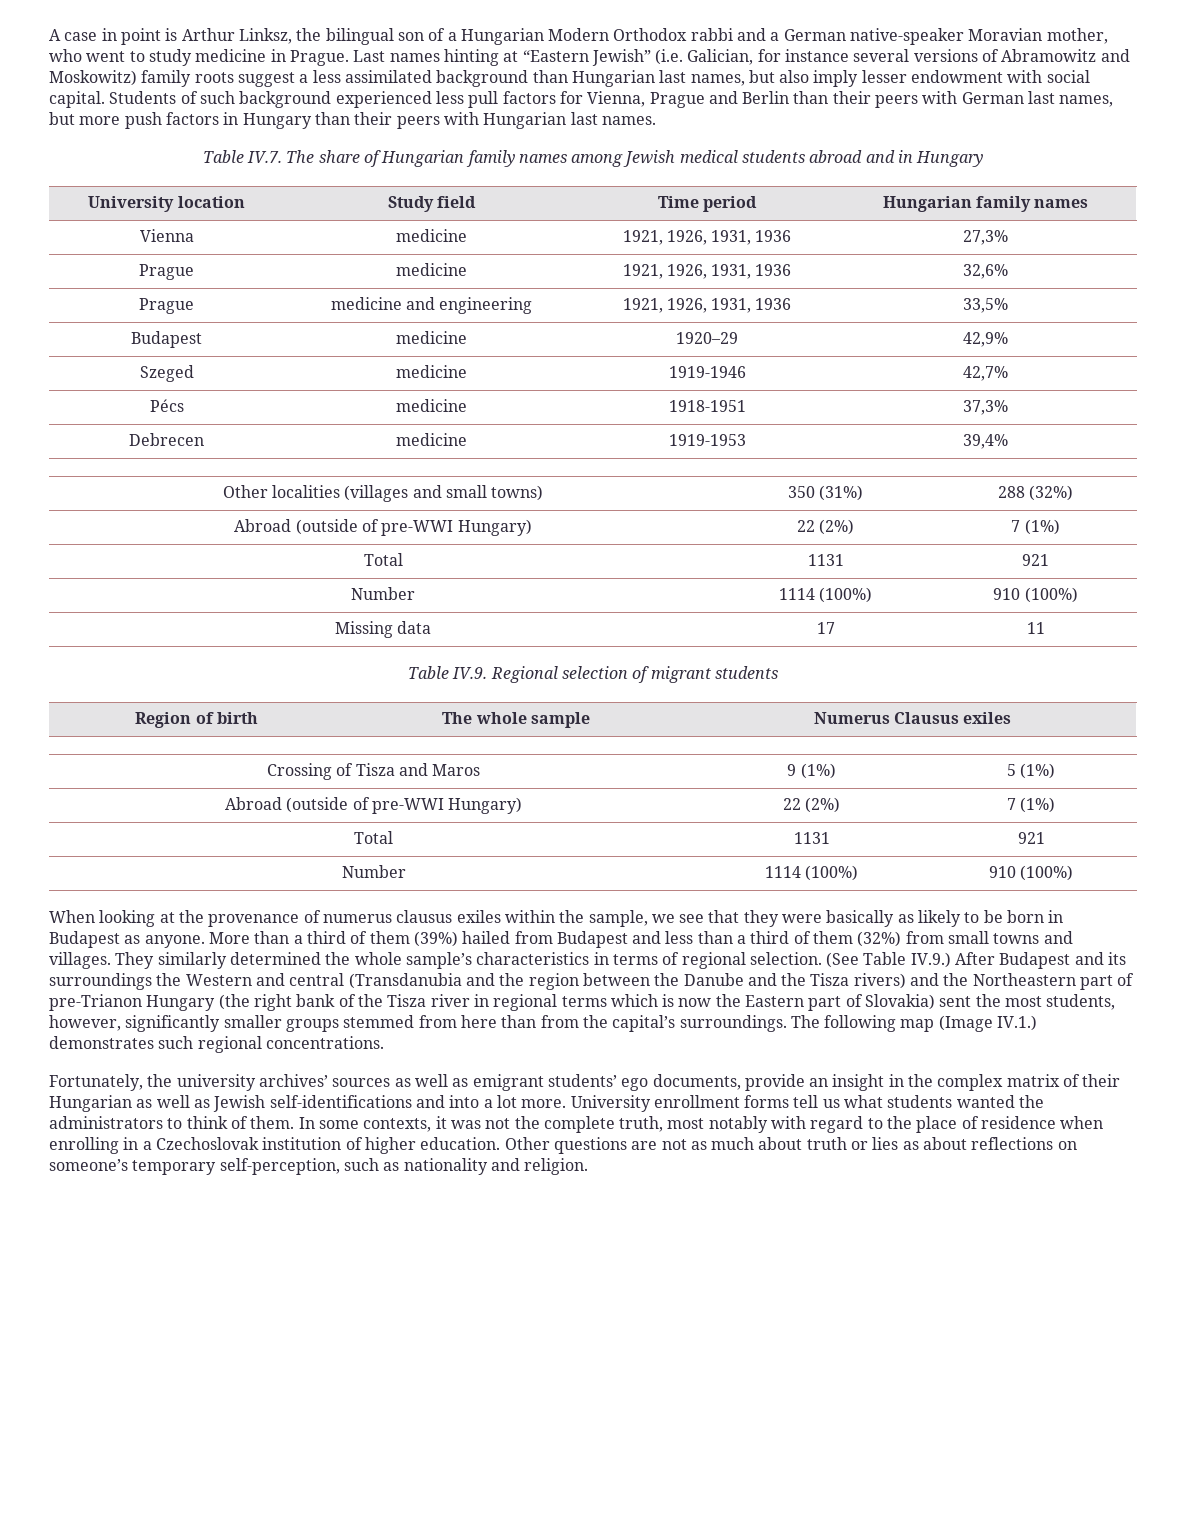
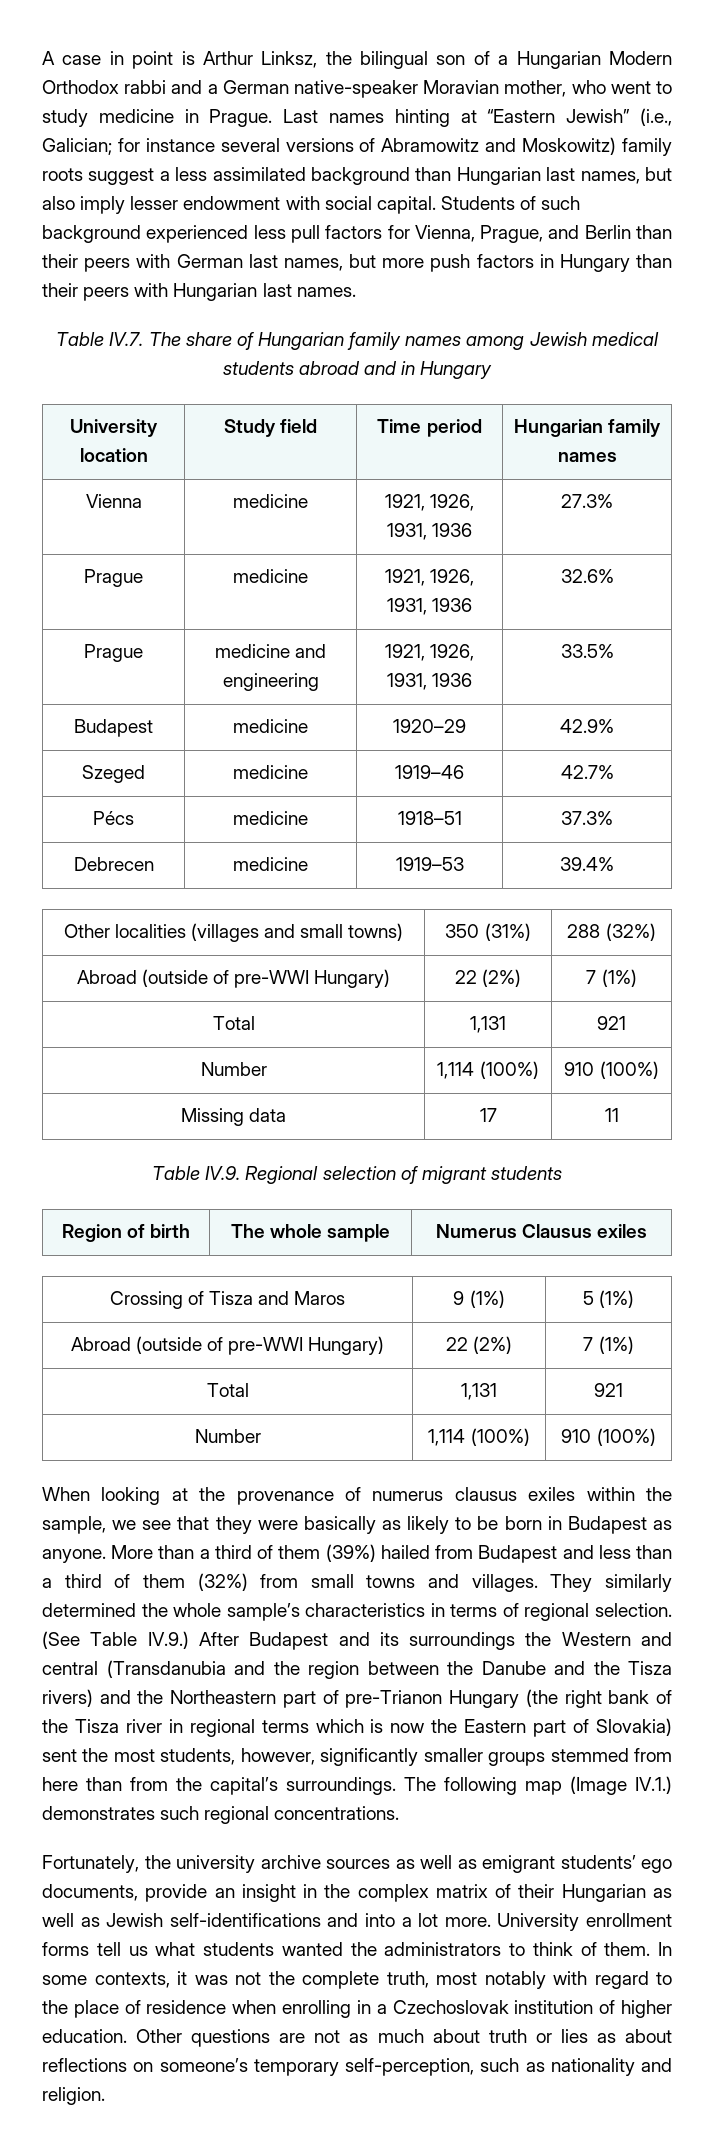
- Last names hinting at “Eastern Jewish” (i.e. Galician, for instance several versions of Abramowitz and Moskowitz) family roots suggest a less assimilated background than Hungarian last names, but also imply lesser endowment with social capital.
+ Last names hinting at “Eastern Jewish” (i.e., Galician; for instance several versions of Abramowitz and Moskowitz) family roots suggest a less assimilated background than Hungarian last names, but also imply lesser endowment with social capital.
- Students of such background experienced less pull factors for Vienna, Prague and Berlin than their peers with German last names, but more push factors in Hungary than their peers with Hungarian last names.
+ Students of such background experienced less pull factors for Vienna, Prague, and Berlin than their peers with German last names, but more push factors in Hungary than their peers with Hungarian last names.
- Vienna | medicine | 1921, 1926, 1931, 1936 | 27,3%
+ Vienna | medicine | 1921, 1926, 1931, 1936 | 27.3%
- Prague | medicine | 1921, 1926, 1931, 1936 | 32,6%
+ Prague | medicine | 1921, 1926, 1931, 1936 | 32.6%
- Prague | medicine and engineering | 1921, 1926, 1931, 1936 | 33,5%
+ Prague | medicine and engineering | 1921, 1926, 1931, 1936 | 33.5%
- Budapest | medicine | 1920–29 | 42,9%
+ Budapest | medicine | 1920–29 | 42.9%
- Szeged | medicine | 1919-1946 | 42,7%
+ Szeged | medicine | 1919–46 | 42.7%
- Pécs | medicine | 1918-1951 | 37,3%
+ Pécs | medicine | 1918–51 | 37.3%
- Debrecen | medicine | 1919-1953 | 39,4%
+ Debrecen | medicine | 1919–53 | 39.4%
  Other localities (villages and small towns) | 350 (31%) | 288 (32%)
  Abroad (outside of pre-WWI Hungary) | 22 (2%) | 7 (1%)
- Total | 1131 | 921
- Number | 1114 (100%) | 910 (100%)
+ Total | 1,131 | 921
+ Number | 1,114 (100%) | 910 (100%)
  Crossing of Tisza and Maros | 9 (1%) | 5 (1%)
  Abroad (outside of pre-WWI Hungary) | 22 (2%) | 7 (1%)
- Total | 1131 | 921
- Number | 1114 (100%) | 910 (100%)
+ Total | 1,131 | 921
+ Number | 1,114 (100%) | 910 (100%)
- Fortunately, the university archives’ sources as well as emigrant students’ ego documents, provide an insight in the complex matrix of their Hungarian as well as Jewish self-identifications and into a lot more.
+ Fortunately, the university archive sources as well as emigrant students’ ego documents, provide an insight in the complex matrix of their Hungarian as well as Jewish self-identifications and into a lot more.

